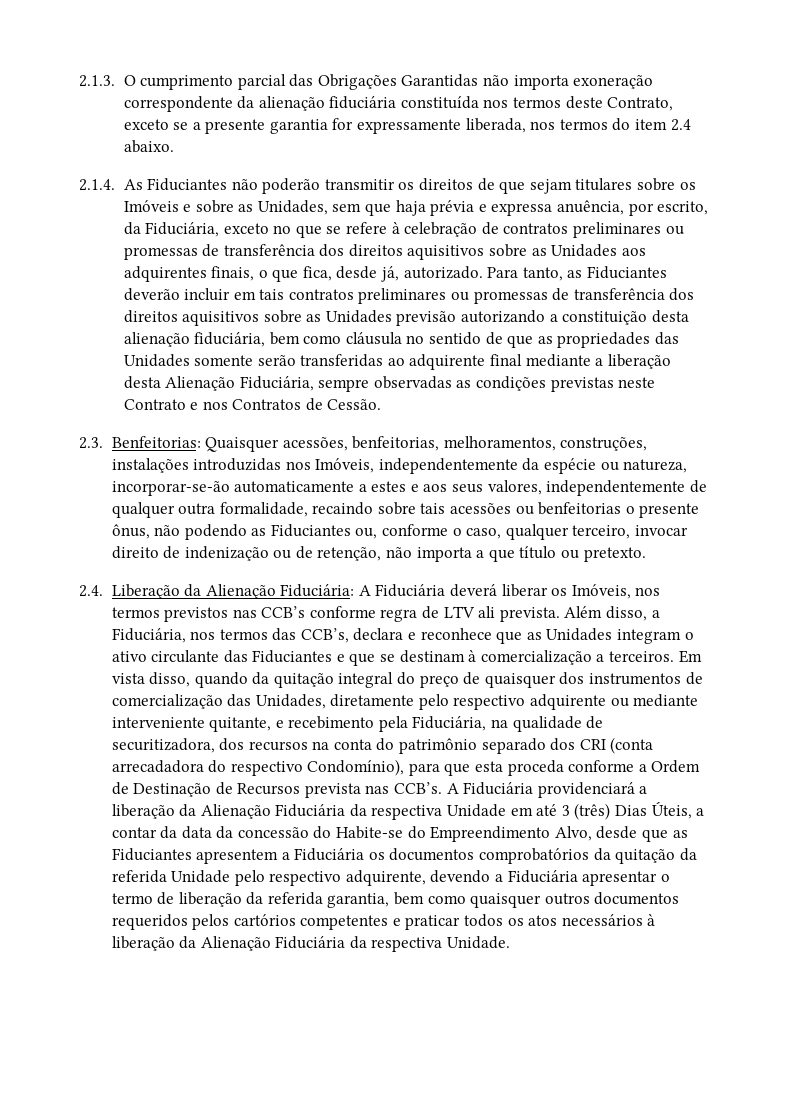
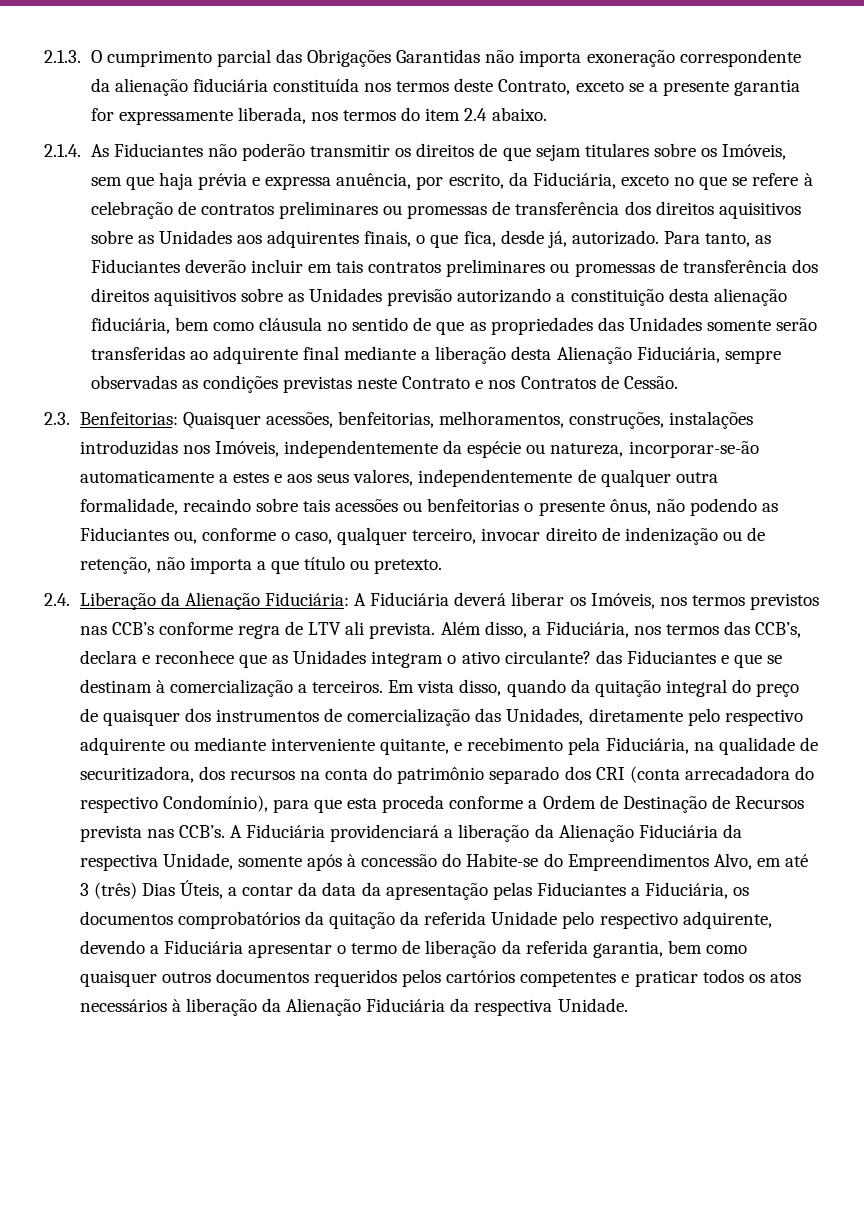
- 2.1.4. As Fiduciantes não poderão transmitir os direitos de que sejam titulares sobre os Imóveis e sobre as Unidades, sem que haja prévia e expressa anuência, por escrito, da Fiduciária, exceto no que se refere à celebração de contratos preliminares ou promessas de transferência dos direitos aquisitivos sobre as Unidades aos adquirentes finais, o que fica, desde já, autorizado.
+ 2.1.4. As Fiduciantes não poderão transmitir os direitos de que sejam titulares sobre os Imóveis, sem que haja prévia e expressa anuência, por escrito, da Fiduciária, exceto no que se refere à celebração de contratos preliminares ou promessas de transferência dos direitos aquisitivos sobre as Unidades aos adquirentes finais, o que fica, desde já, autorizado.
- Além disso, a Fiduciária, nos termos das CCB’s, declara e reconhece que as Unidades integram o ativo circulante das Fiduciantes e que se destinam à comercialização a terceiros.
+ Além disso, a Fiduciária, nos termos das CCB’s, declara e reconhece que as Unidades integram o ativo circulante? das Fiduciantes e que se destinam à comercialização a terceiros.
- A Fiduciária providenciará a liberação da Alienação Fiduciária da respectiva Unidade em até 3 (três) Dias Úteis, a contar da data da concessão do Habite-se do Empreendimento Alvo, desde que as Fiduciantes apresentem a Fiduciária os documentos comprobatórios da quitação da referida Unidade pelo respectivo adquirente, devendo a Fiduciária apresentar o termo de liberação da referida garantia, bem como quaisquer outros documentos requeridos pelos cartórios competentes e praticar todos os atos necessários à liberação da Alienação Fiduciária da respectiva Unidade.
+ A Fiduciária providenciará a liberação da Alienação Fiduciária da respectiva Unidade, somente após à concessão do Habite-se do Empreendimentos Alvo, em até 3 (três) Dias Úteis, a contar da data da apresentação pelas Fiduciantes a Fiduciária, os documentos comprobatórios da quitação da referida Unidade pelo respectivo adquirente, devendo a Fiduciária apresentar o termo de liberação da referida garantia, bem como quaisquer outros documentos requeridos pelos cartórios competentes e praticar todos os atos necessários à liberação da Alienação Fiduciária da respectiva Unidade.

